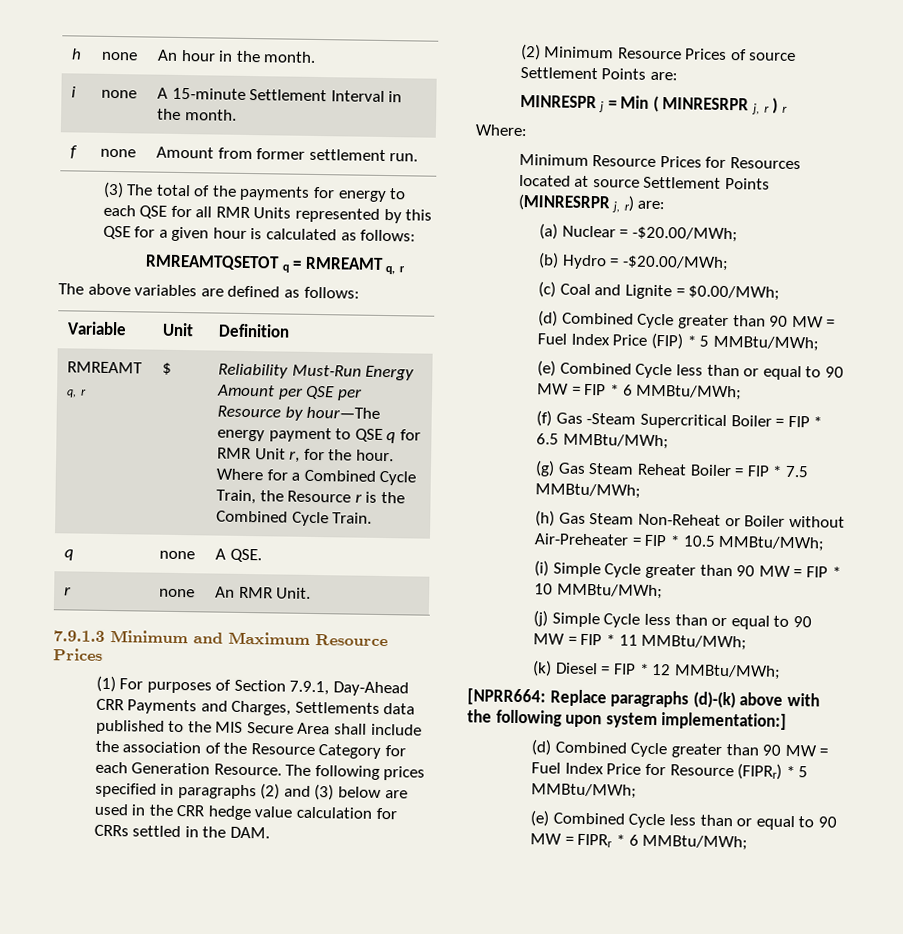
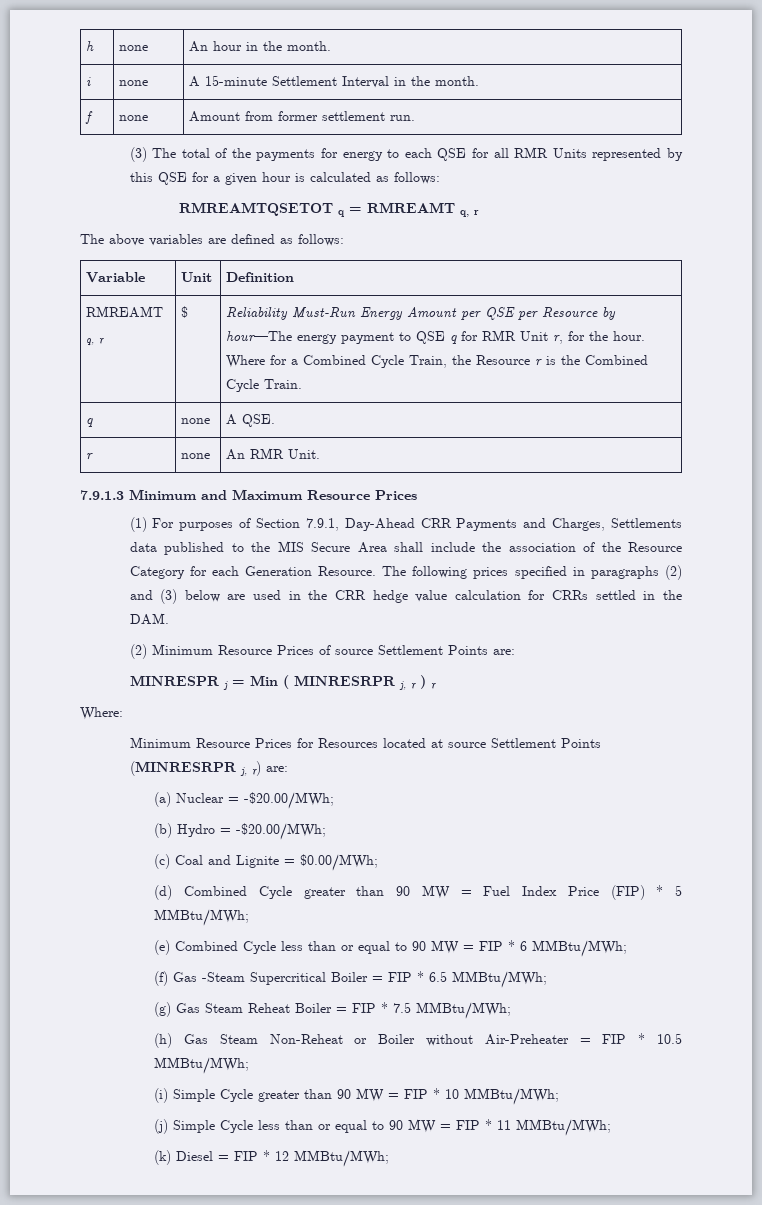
- [NPRR664: Replace paragraphs (d)-(k) above with the following upon system implementation:]
- (d) Combined Cycle greater than 90 MW = Fuel Index Price for Resource (FIPRr) * 5 MMBtu/MWh;
- (e) Combined Cycle less than or equal to 90 MW = FIPRr * 6 MMBtu/MWh;

